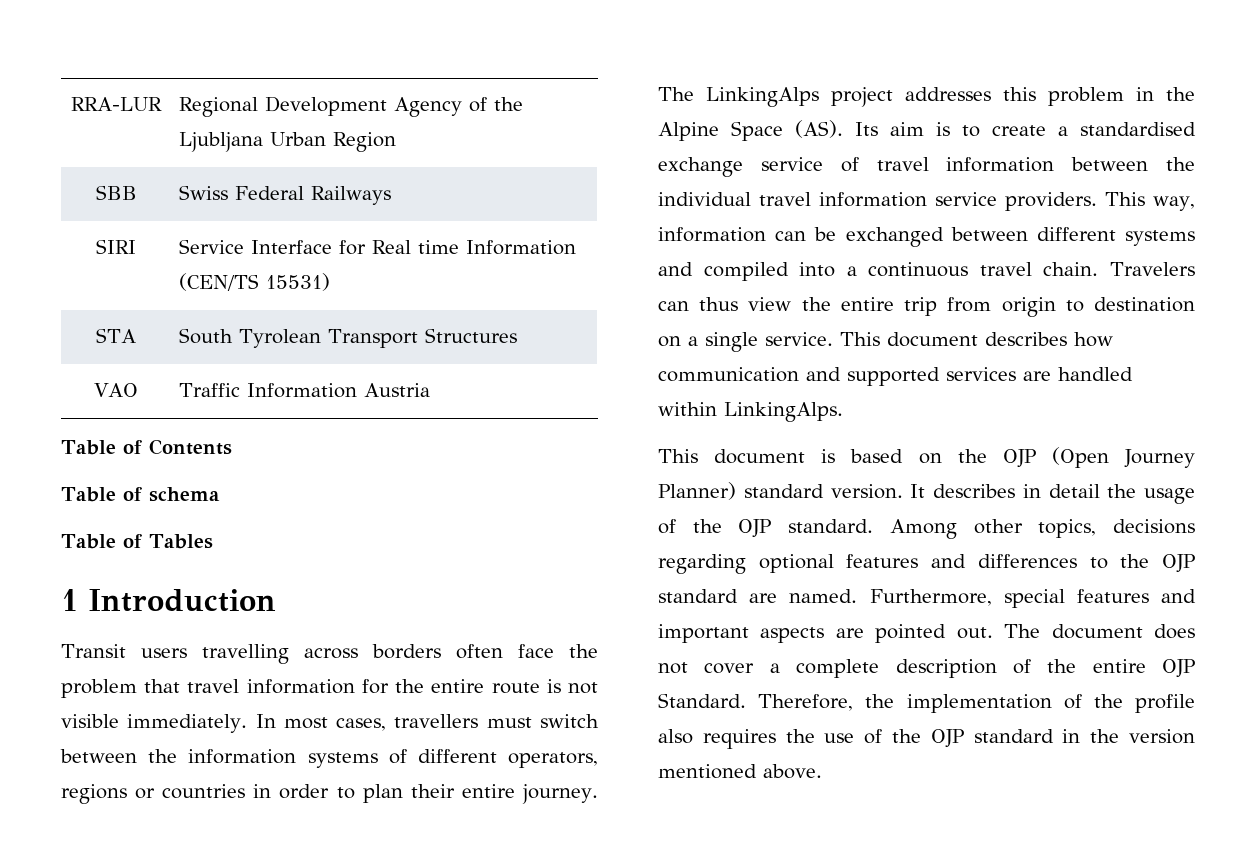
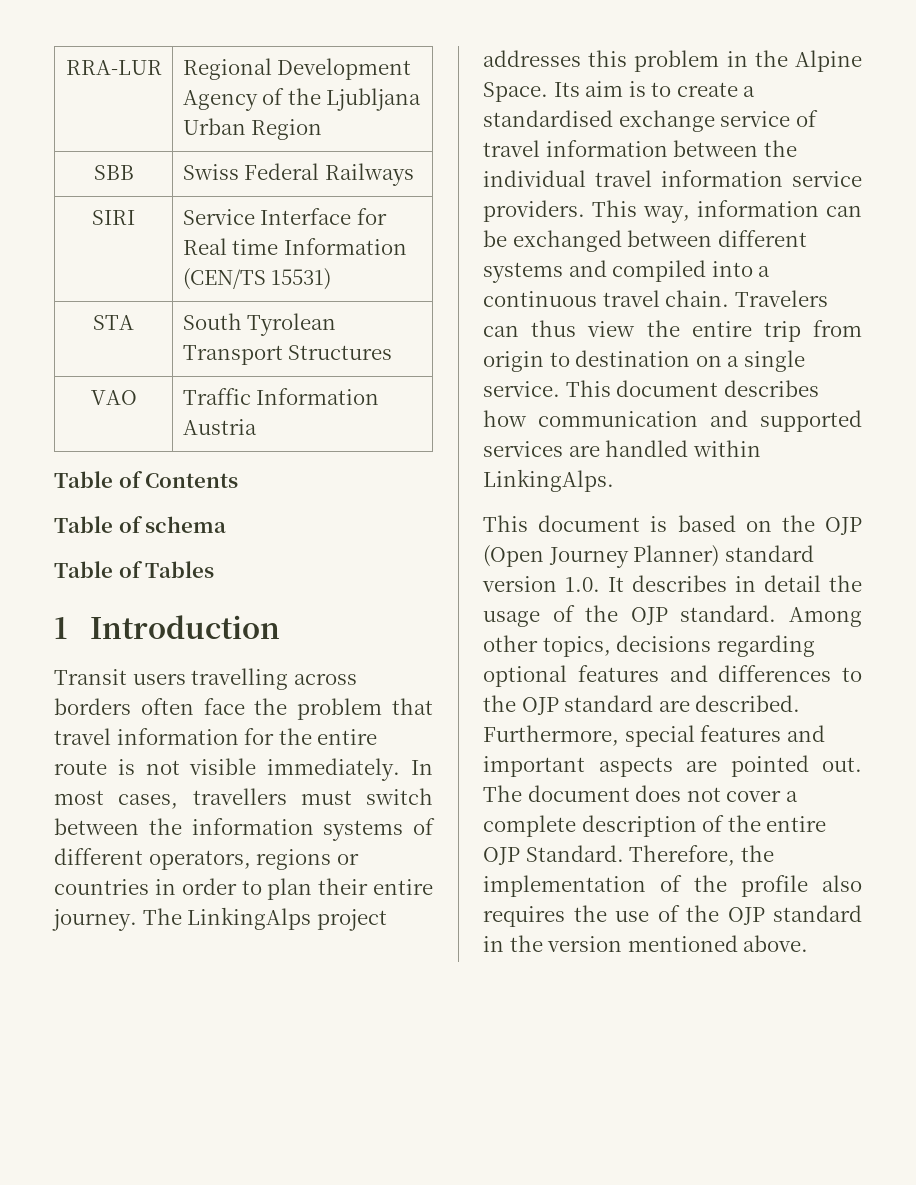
- The LinkingAlps project addresses this problem in the Alpine Space (AS). Its aim is to create a standardised exchange service of travel information between the individual travel information service providers.
+ The LinkingAlps project addresses this problem in the Alpine Space. Its aim is to create a standardised exchange service of travel information between the individual travel information service providers.
- This document is based on the OJP (Open Journey Planner) standard version. It describes in detail the usage of the OJP standard.
+ This document is based on the OJP (Open Journey Planner) standard version 1.0. It describes in detail the usage of the OJP standard.
- Among other topics, decisions regarding optional features and differences to the OJP standard are named.
+ Among other topics, decisions regarding optional features and differences to the OJP standard are described.

